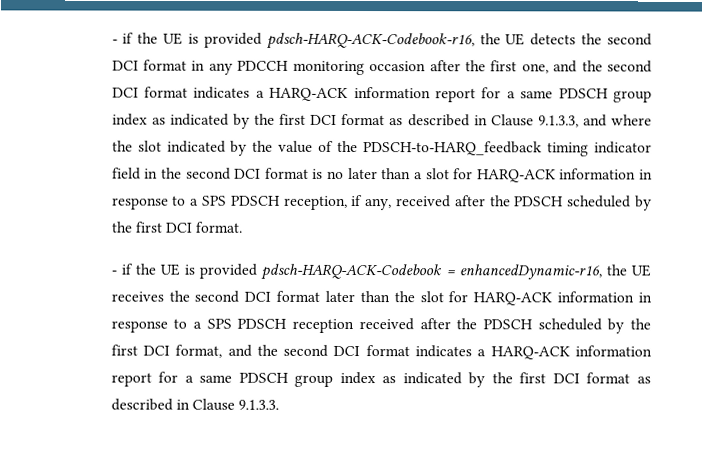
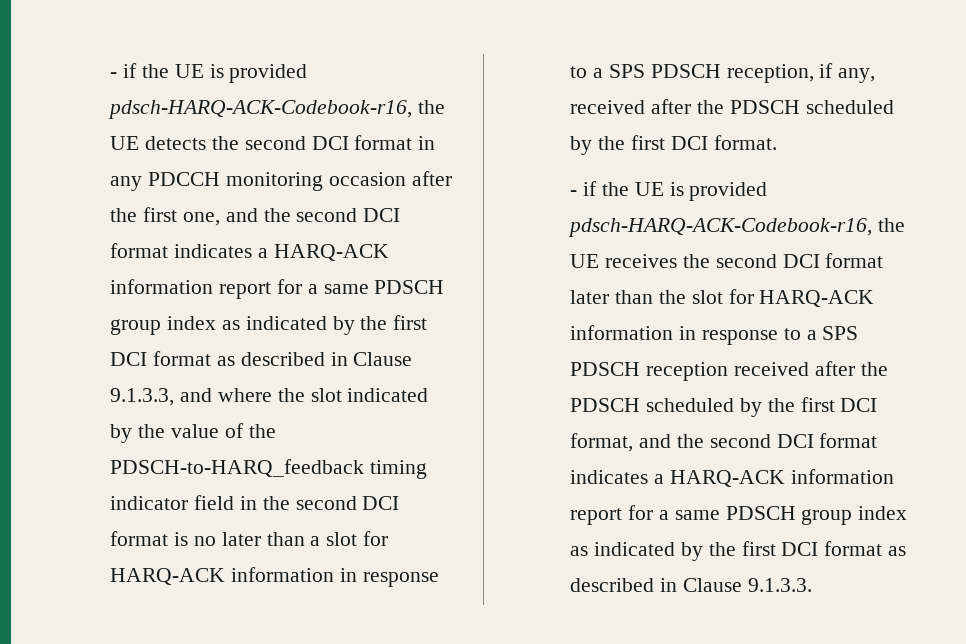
- - if the UE is provided pdsch-HARQ-ACK-Codebook = enhancedDynamic-r16, the UE receives the second DCI format later than the slot for HARQ-ACK information in response to a SPS PDSCH reception received after the PDSCH scheduled by the first DCI format, and the second DCI format indicates a HARQ-ACK information report for a same PDSCH group index as indicated by the first DCI format as described in Clause 9.1.3.3.
+ - if the UE is provided pdsch-HARQ-ACK-Codebook-r16, the UE receives the second DCI format later than the slot for HARQ-ACK information in response to a SPS PDSCH reception received after the PDSCH scheduled by the first DCI format, and the second DCI format indicates a HARQ-ACK information report for a same PDSCH group index as indicated by the first DCI format as described in Clause 9.1.3.3.

